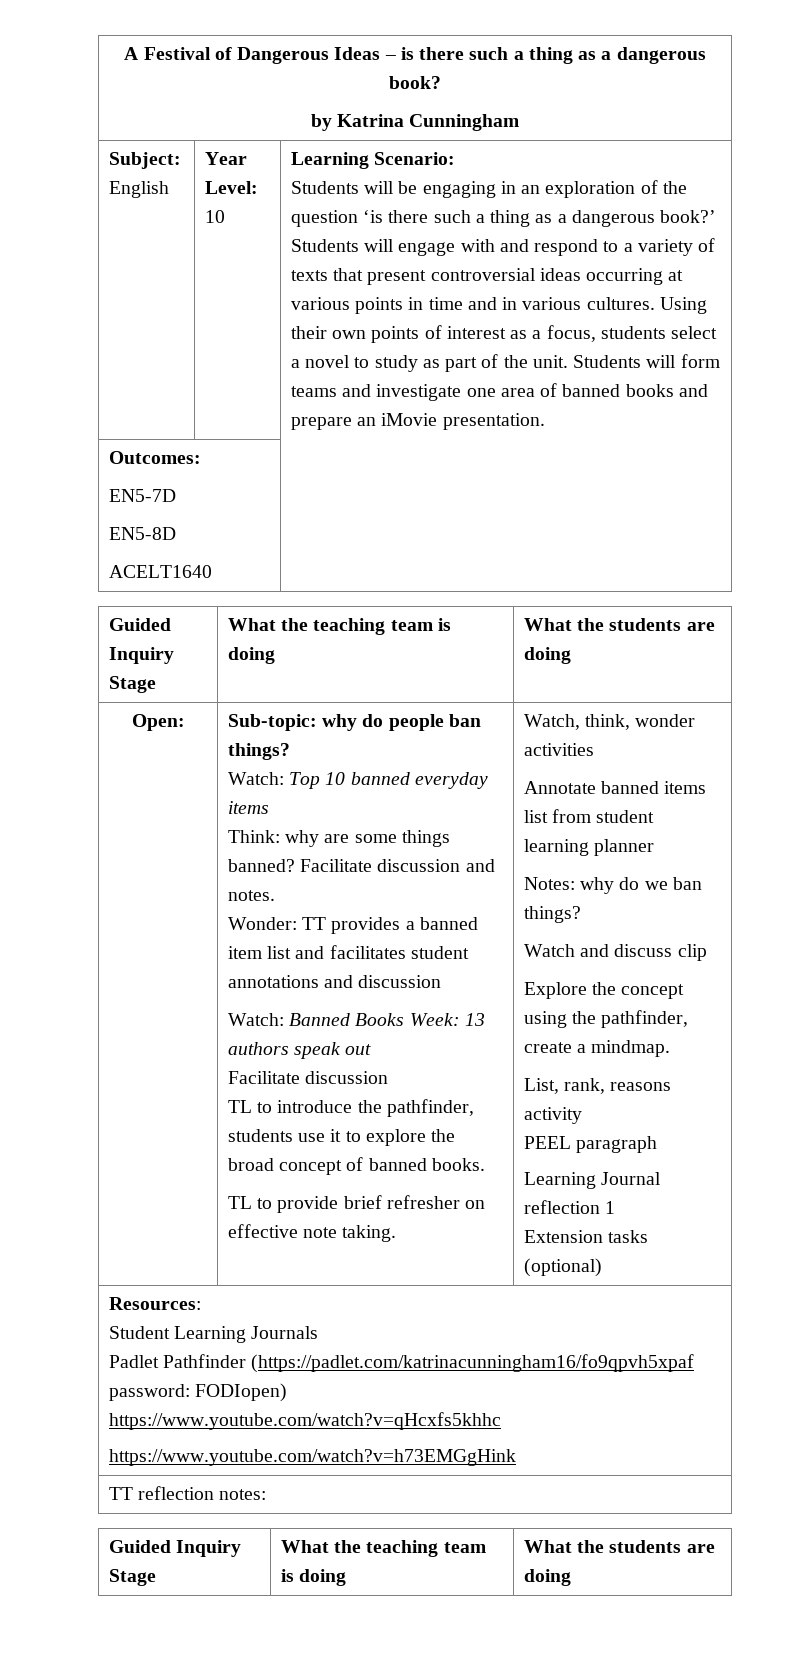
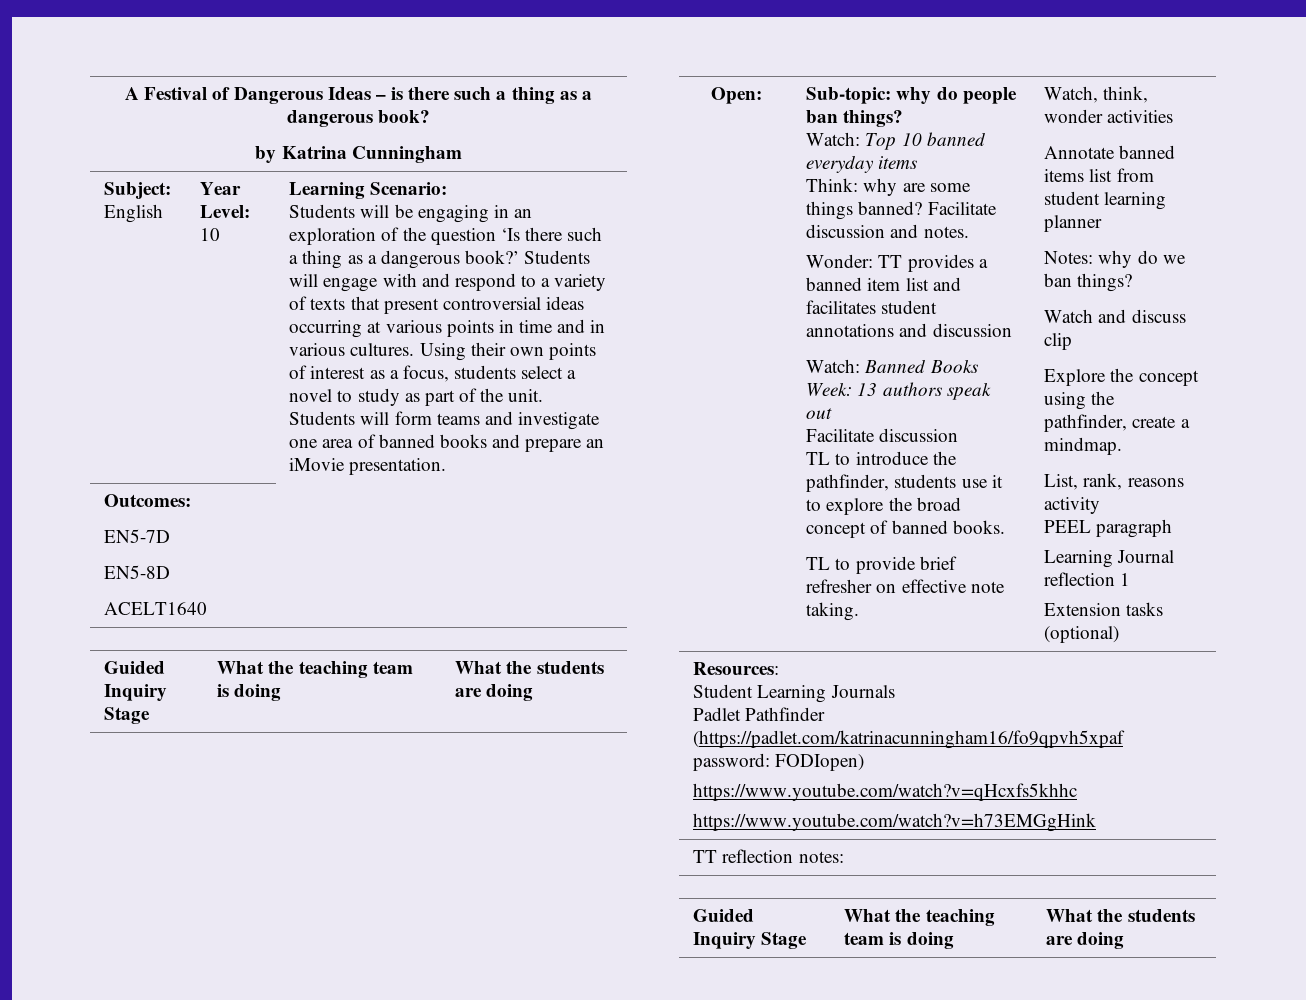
- Students will be engaging in an exploration of the question ‘is there such a thing as a dangerous book?’
+ Students will be engaging in an exploration of the question ‘Is there such a thing as a dangerous book?’

